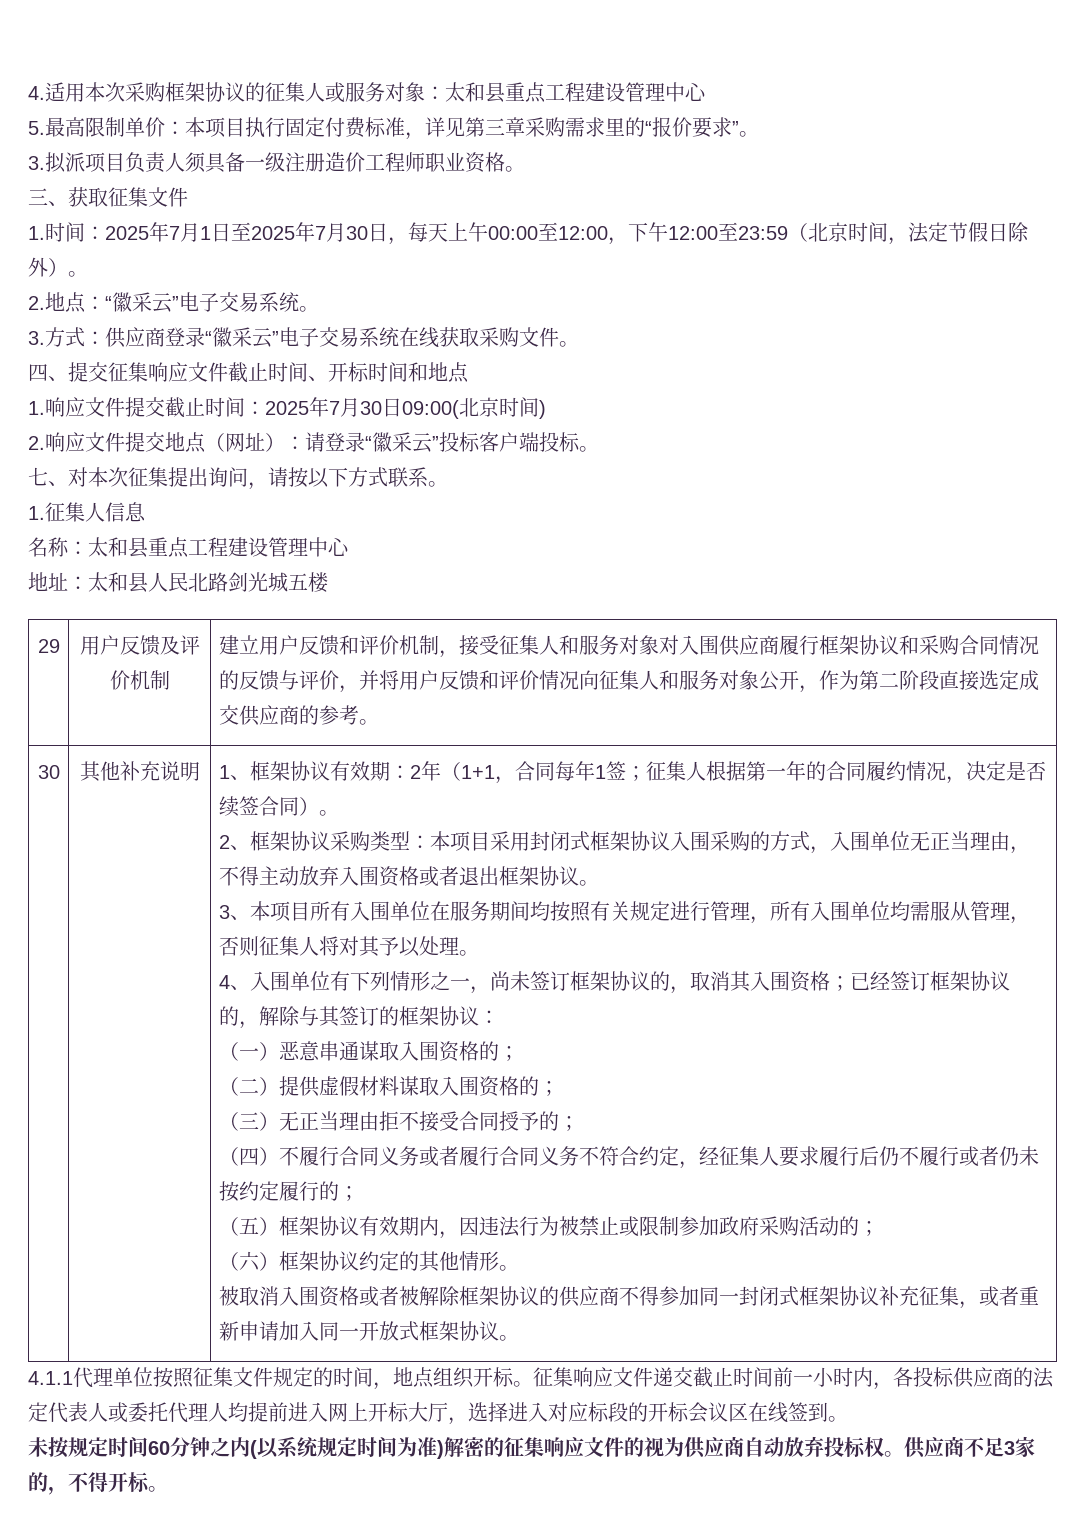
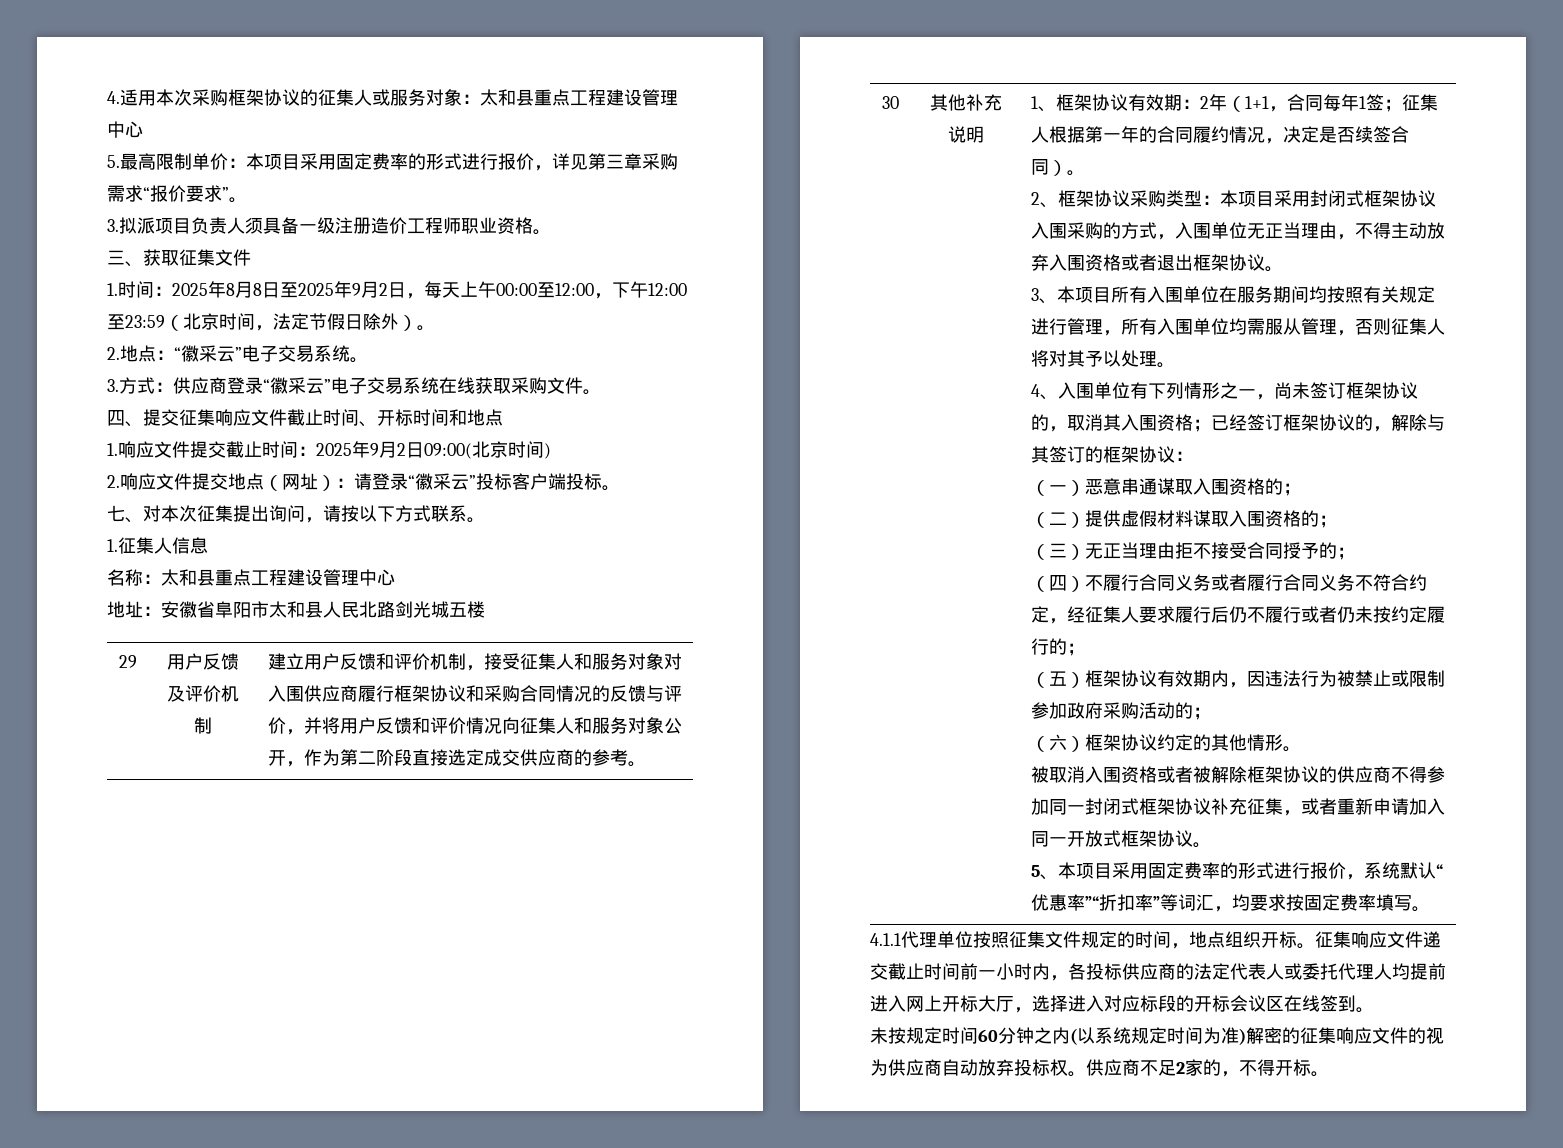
- 5.最高限制单价：本项目执行固定付费标准，详见第三章采购需求里的“报价要求”。
+ 5.最高限制单价：本项目采用固定费率的形式进行报价，详见第三章采购需求“报价要求”。
- 1.时间：2025年7月1日至2025年7月30日，每天上午00:00至12:00，下午12:00至23:59（北京时间，法定节假日除外）。
+ 1.时间：2025年8月8日至2025年9月2日，每天上午00:00至12:00，下午12:00至23:59（北京时间，法定节假日除外）。
- 1.响应文件提交截止时间：2025年7月30日09:00(北京时间)
+ 1.响应文件提交截止时间：2025年9月2日09:00(北京时间)
- 地址：太和县人民北路剑光城五楼
+ 地址：安徽省阜阳市太和县人民北路剑光城五楼
+ 5、本项目采用固定费率的形式进行报价，系统默认“优惠率”“折扣率”等词汇，均要求按固定费率填写。
- 供应商不足3家的，不得开标。
+ 供应商不足2家的，不得开标。

